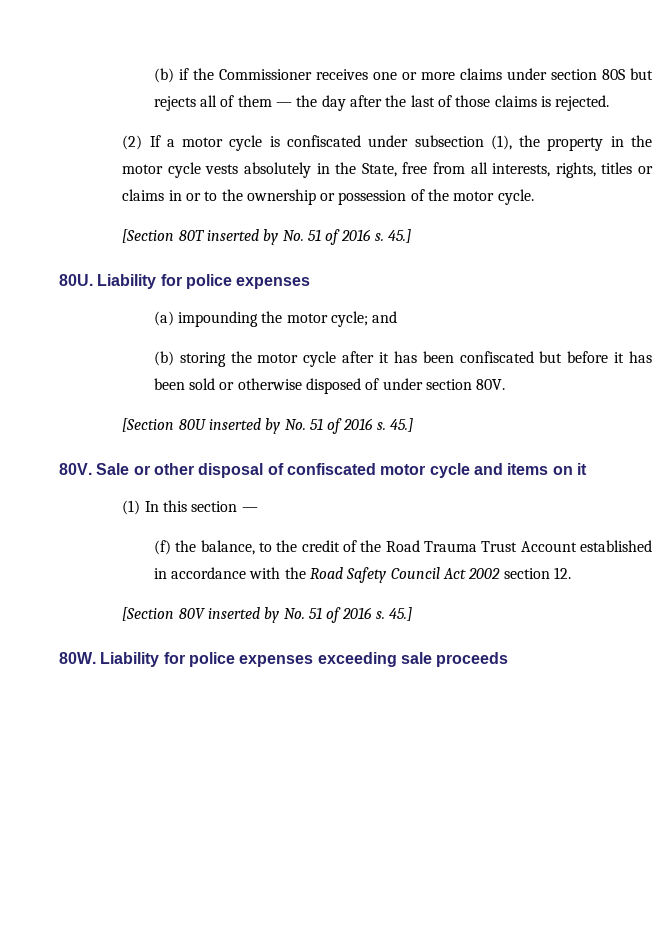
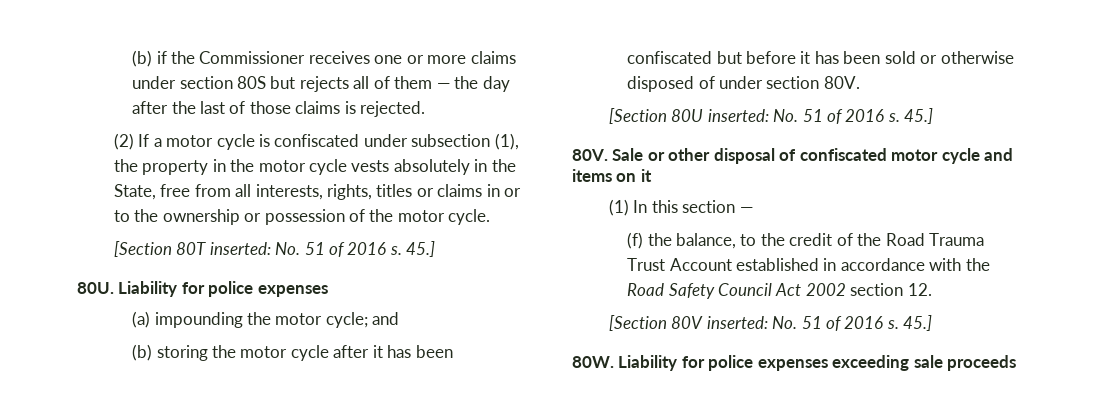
- [Section 80T inserted by No. 51 of 2016 s.
+ [Section 80T inserted: No. 51 of 2016 s.
- [Section 80U inserted by No. 51 of 2016 s.
+ [Section 80U inserted: No. 51 of 2016 s.
- [Section 80V inserted by No. 51 of 2016 s.
+ [Section 80V inserted: No. 51 of 2016 s.

